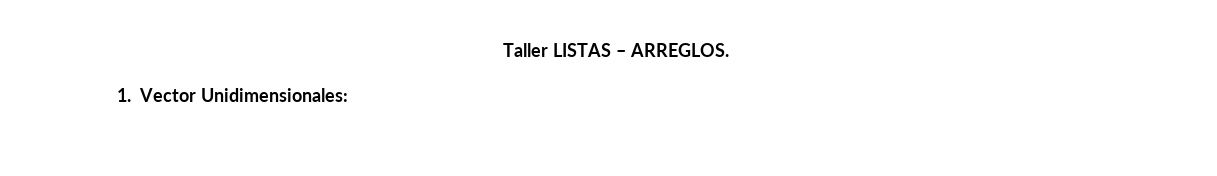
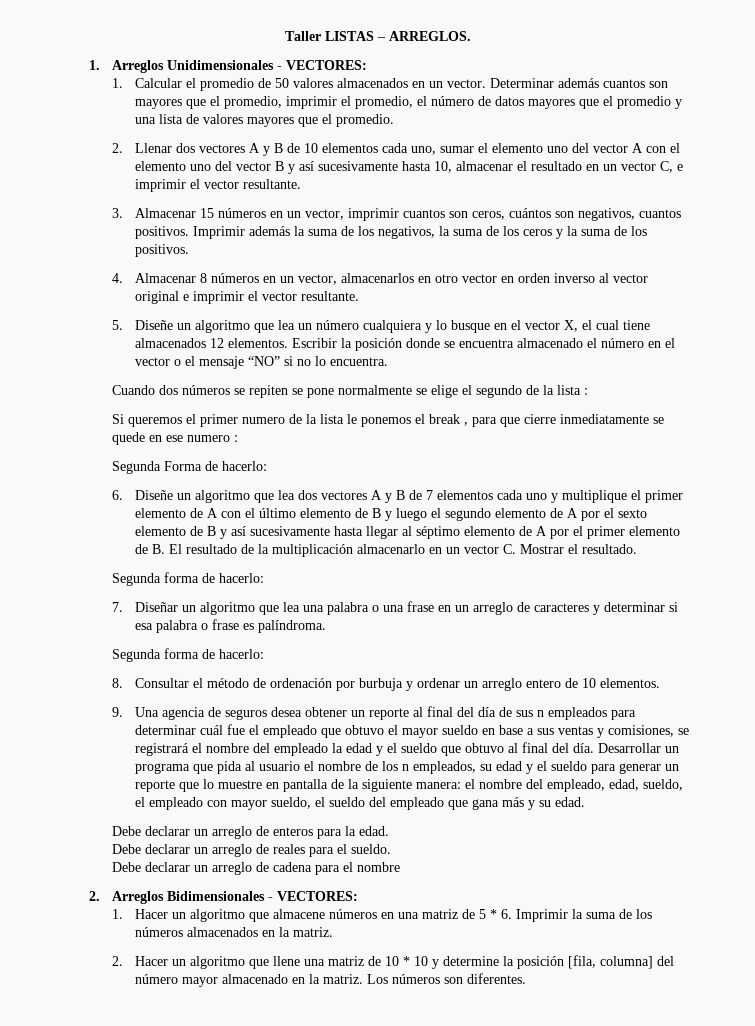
- 1. Vector Unidimensionales:
+ 1. Arreglos Unidimensionales - VECTORES:
+ 1. Calcular el promedio de 50 valores almacenados en un vector. Determinar además cuantos son mayores que el promedio, imprimir el promedio, el número de datos mayores que el promedio y una lista de valores mayores que el promedio.
+ 2. Llenar dos vectores A y B de 10 elementos cada uno, sumar el elemento uno del vector A con el elemento uno del vector B y así sucesivamente hasta 10, almacenar el resultado en un vector C, e imprimir el vector resultante.
+ 3. Almacenar 15 números en un vector, imprimir cuantos son ceros, cuántos son negativos, cuantos positivos. Imprimir además la suma de los negativos, la suma de los ceros y la suma de los positivos.
+ 4. Almacenar 8 números en un vector, almacenarlos en otro vector en orden inverso al vector original e imprimir el vector resultante.
+ 5. Diseñe un algoritmo que lea un número cualquiera y lo busque en el vector X, el cual tiene almacenados 12 elementos. Escribir la posición donde se encuentra almacenado el número en el vector o el mensaje “NO” si no lo encuentra.
+ Cuando dos números se repiten se pone normalmente se elige el segundo de la lista :
+ Si queremos el primer numero de la lista le ponemos el break , para que cierre inmediatamente se quede en ese numero :
+ Segunda Forma de hacerlo:
+ 6. Diseñe un algoritmo que lea dos vectores A y B de 7 elementos cada uno y multiplique el primer elemento de A con el último elemento de B y luego el segundo elemento de A por el sexto elemento de B y así sucesivamente hasta llegar al séptimo elemento de A por el primer elemento de B. El resultado de la multiplicación almacenarlo en un vector C. Mostrar el resultado.
+ Segunda forma de hacerlo:
+ 7. Diseñar un algoritmo que lea una palabra o una frase en un arreglo de caracteres y determinar si esa palabra o frase es palíndroma.
+ Segunda forma de hacerlo:
+ 8. Consultar el método de ordenación por burbuja y ordenar un arreglo entero de 10 elementos.
+ 9. Una agencia de seguros desea obtener un reporte al final del día de sus n empleados para determinar cuál fue el empleado que obtuvo el mayor sueldo en base a sus ventas y comisiones, se registrará el nombre del empleado la edad y el sueldo que obtuvo al final del día. Desarrollar un programa que pida al usuario el nombre de los n empleados, su edad y el sueldo para generar un reporte que lo muestre en pantalla de la siguiente manera: el nombre del empleado, edad, sueldo, el empleado con mayor sueldo, el sueldo del empleado que gana más y su edad.
+ Debe declarar un arreglo de enteros para la edad.
+ Debe declarar un arreglo de reales para el sueldo.
+ Debe declarar un arreglo de cadena para el nombre
+ 2. Arreglos Bidimensionales - VECTORES:
+ 1. Hacer un algoritmo que almacene números en una matriz de 5 * 6. Imprimir la suma de los números almacenados en la matriz.
+ 2. Hacer un algoritmo que llene una matriz de 10 * 10 y determine la posición [fila, columna] del número mayor almacenado en la matriz. Los números son diferentes.

